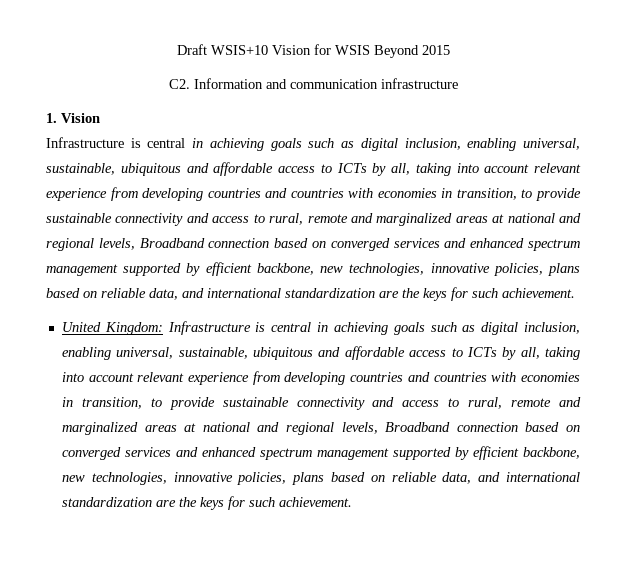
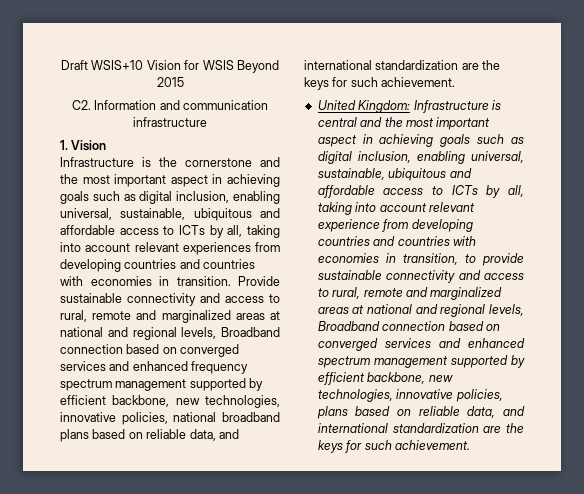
  1. Vision
- Infrastructure is central in achieving goals such as digital inclusion, enabling universal, sustainable, ubiquitous and affordable access to ICTs by all, taking into account relevant experience from developing countries and countries with economies in transition, to provide sustainable connectivity and access to rural, remote and marginalized areas at national and regional levels, Broadband connection based on converged services and enhanced spectrum management supported by efficient backbone, new technologies, innovative policies, plans based on reliable data, and international standardization are the keys for such achievement.
+ Infrastructure is the cornerstone and the most important aspect in achieving goals such as digital inclusion, enabling universal, sustainable, ubiquitous and affordable access to ICTs by all, taking into account relevant experiences from developing countries and countries with economies in transition. Provide sustainable connectivity and access to rural, remote and marginalized areas at national and regional levels, Broadband connection based on converged services and enhanced frequency spectrum management supported by efficient backbone, new technologies, innovative policies, national broadband plans based on reliable data, and international standardization are the keys for such achievement.
+ United Kingdom: Infrastructure is central and the most important aspect in achieving goals such as digital inclusion, enabling universal, sustainable, ubiquitous and affordable access to ICTs by all, taking into account relevant experience from developing countries and countries with economies in transition, to provide sustainable connectivity and access to rural, remote and marginalized areas at national and regional levels, Broadband connection based on converged services and enhanced spectrum management supported by efficient backbone, new technologies, innovative policies, plans based on reliable data, and international standardization are the keys for such achievement.
- United Kingdom: Infrastructure is central in achieving goals such as digital inclusion, enabling universal, sustainable, ubiquitous and affordable access to ICTs by all, taking into account relevant experience from developing countries and countries with economies in transition, to provide sustainable connectivity and access to rural, remote and marginalized areas at national and regional levels, Broadband connection based on converged services and enhanced spectrum management supported by efficient backbone, new technologies, innovative policies, plans based on reliable data, and international standardization are the keys for such achievement.

